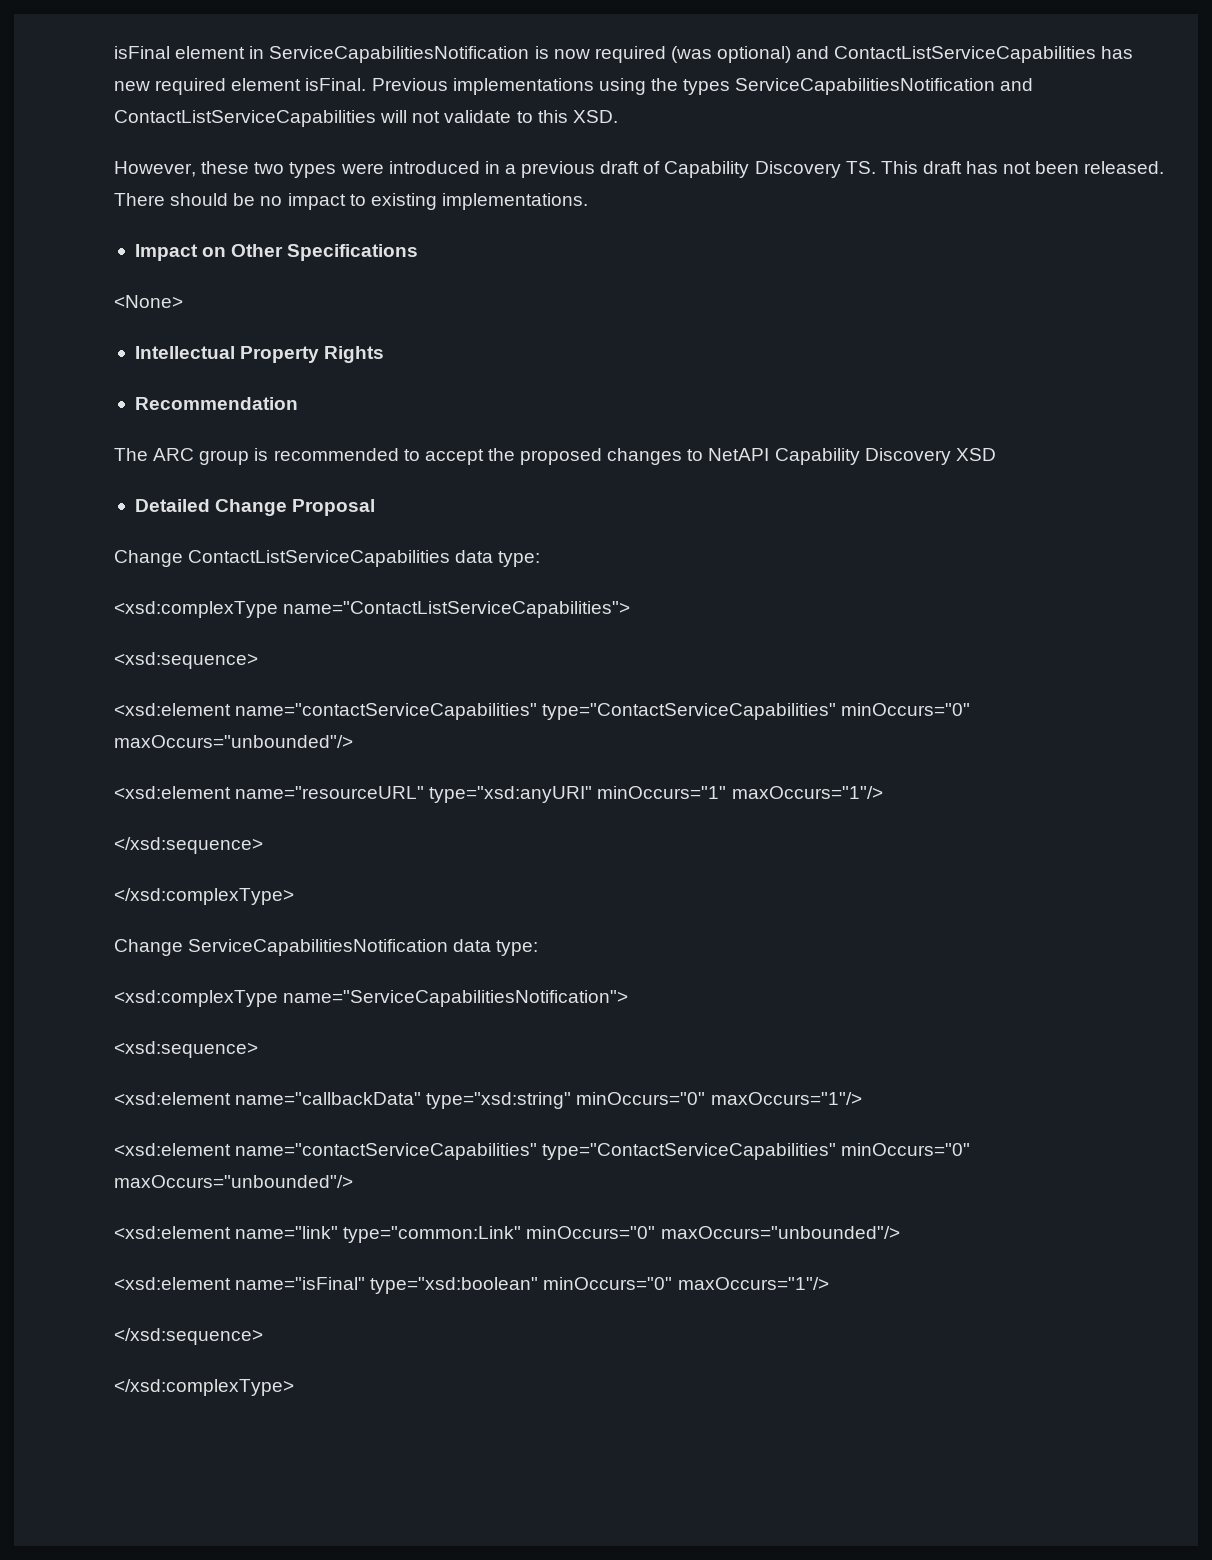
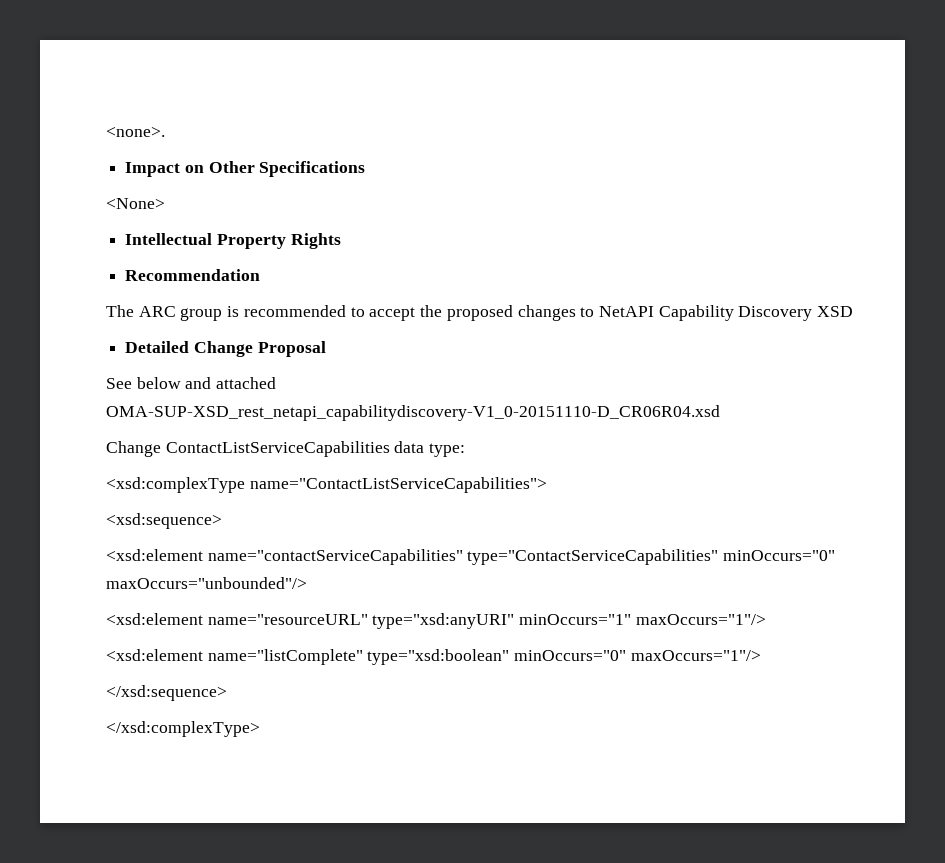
- isFinal element in ServiceCapabilitiesNotification is now required (was optional) and ContactListServiceCapabilities has new required element isFinal. Previous implementations using the types ServiceCapabilitiesNotification and ContactListServiceCapabilities will not validate to this XSD.
- However, these two types were introduced in a previous draft of Capability Discovery TS. This draft has not been released. There should be no impact to existing implementations.
+ <none>.
+ See below and attached OMA-SUP-XSD_rest_netapi_capabilitydiscovery-V1_0-20151110-D_CR06R04.xsd
  <xsd:element name="resourceURL" type="xsd:anyURI" minOccurs="1" maxOccurs="1"/>
- </xsd:sequence>
- </xsd:complexType>
- Change ServiceCapabilitiesNotification data type:
- <xsd:complexType name="ServiceCapabilitiesNotification">
- <xsd:sequence>
- <xsd:element name="callbackData" type="xsd:string" minOccurs="0" maxOccurs="1"/>
- <xsd:element name="contactServiceCapabilities" type="ContactServiceCapabilities" minOccurs="0" maxOccurs="unbounded"/>
- <xsd:element name="link" type="common:Link" minOccurs="0" maxOccurs="unbounded"/>
- <xsd:element name="isFinal" type="xsd:boolean" minOccurs="0" maxOccurs="1"/>
+ <xsd:element name="listComplete" type="xsd:boolean" minOccurs="0" maxOccurs="1"/>

